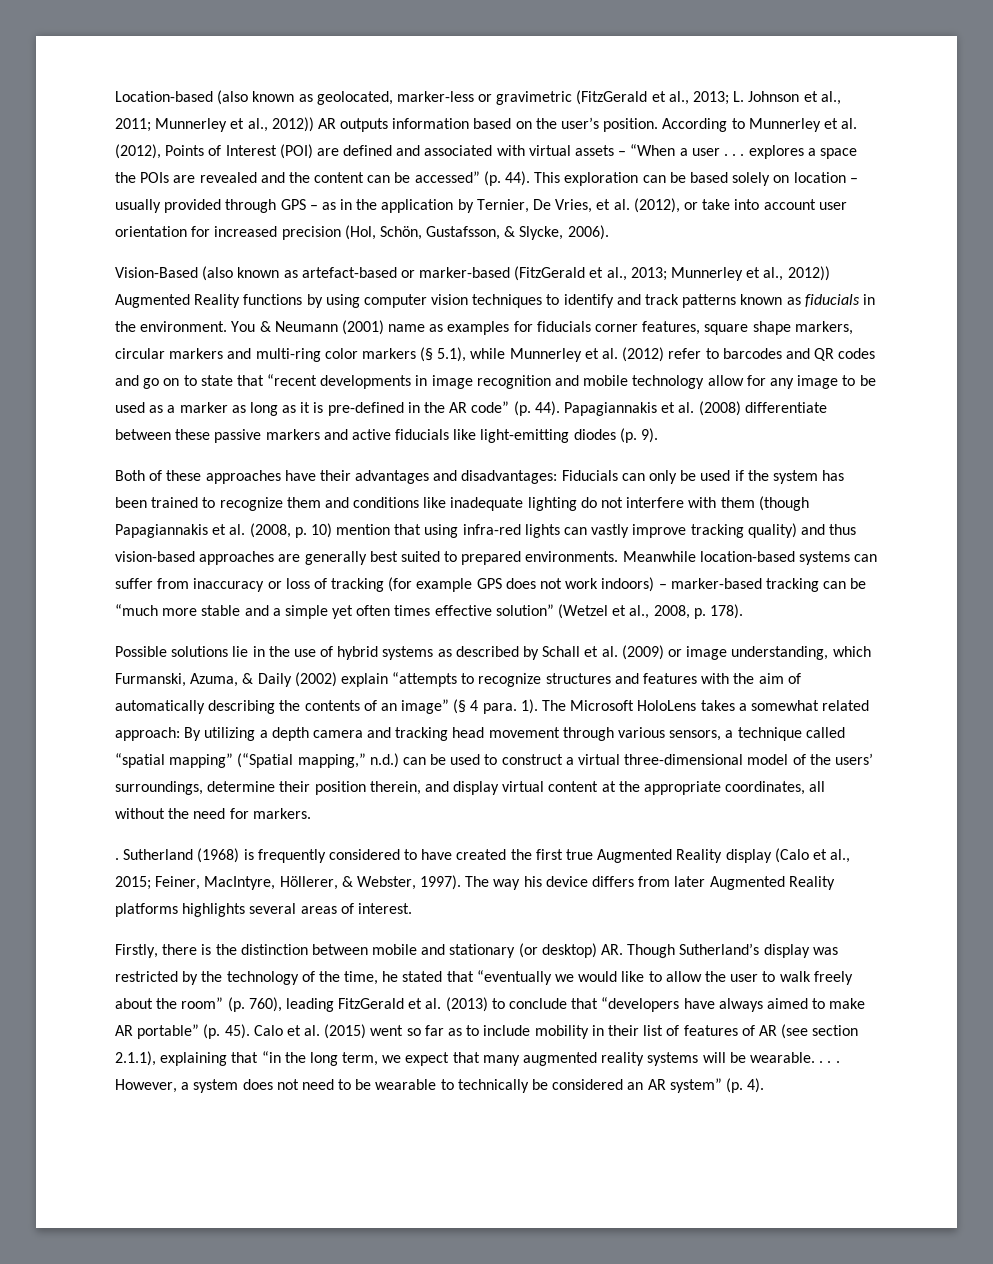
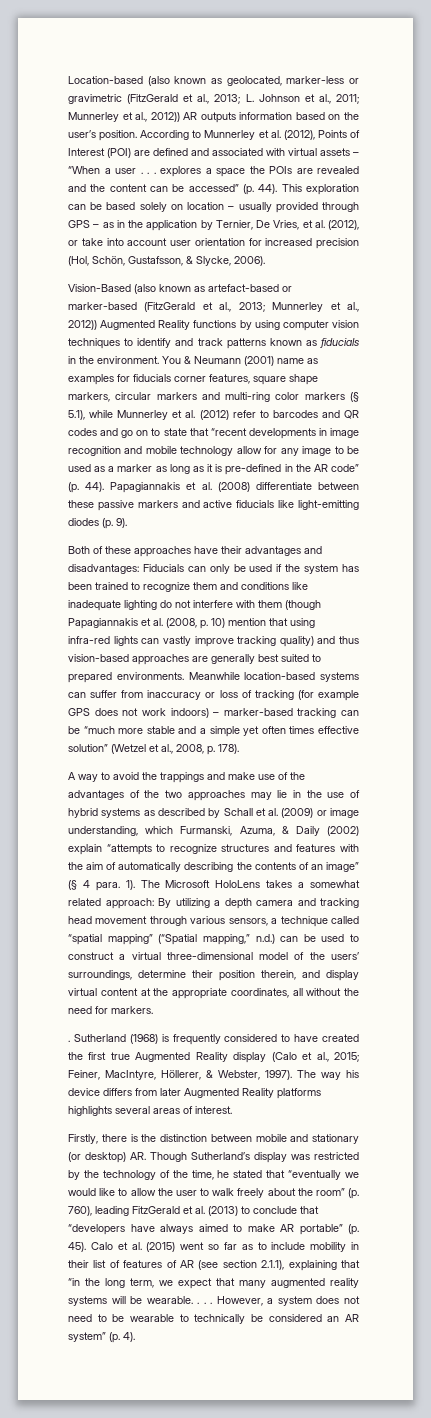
- Possible solutions lie in the use of hybrid systems as described by Schall et al. (2009) or image understanding, which Furmanski, Azuma, & Daily (2002) explain “attempts to recognize structures and features with the aim of automatically describing the contents of an image” (§ 4 para. 1).
+ A way to avoid the trappings and make use of the advantages of the two approaches may lie in the use of hybrid systems as described by Schall et al. (2009) or image understanding, which Furmanski, Azuma, & Daily (2002) explain “attempts to recognize structures and features with the aim of automatically describing the contents of an image” (§ 4 para. 1).

